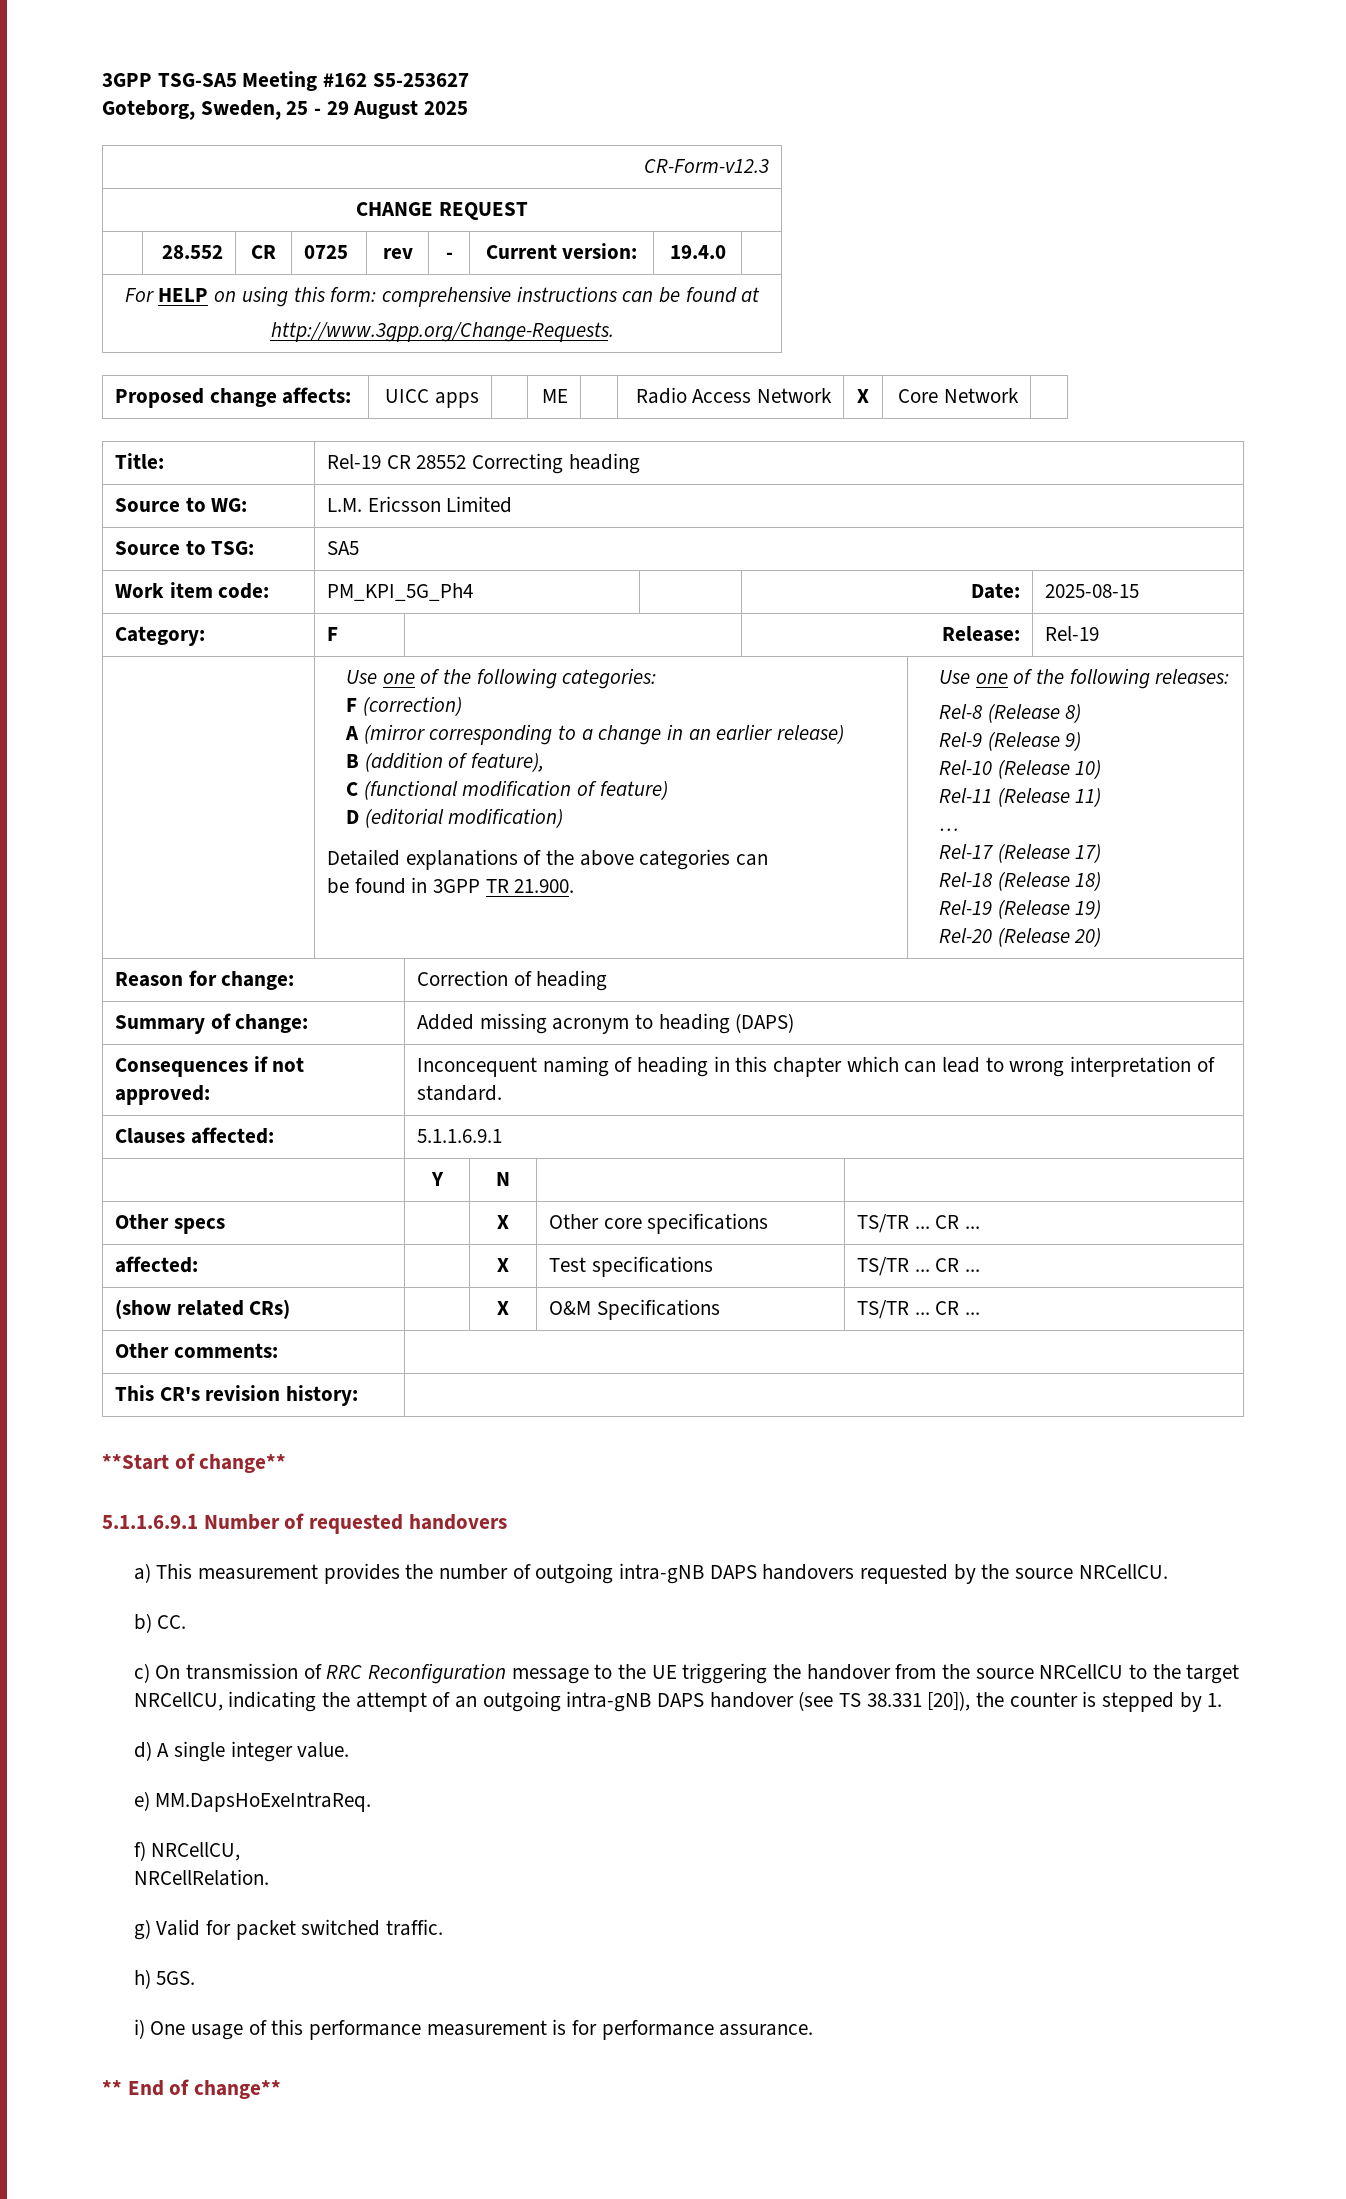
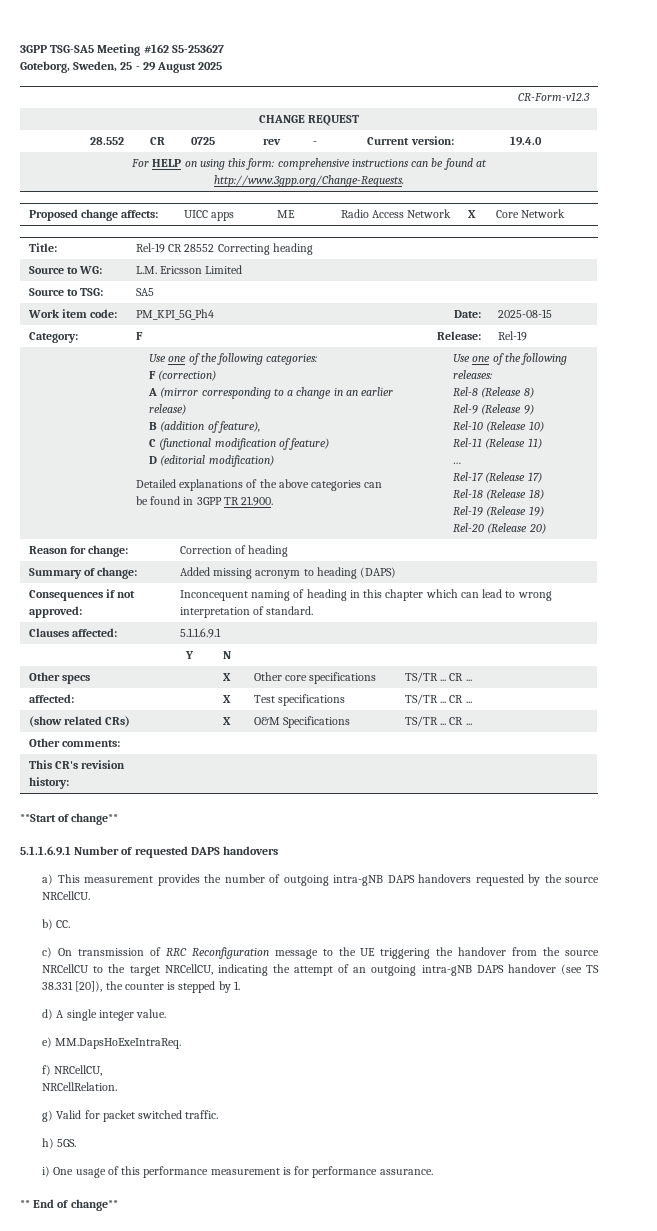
- 5.1.1.6.9.1 Number of requested handovers
+ 5.1.1.6.9.1 Number of requested DAPS handovers

